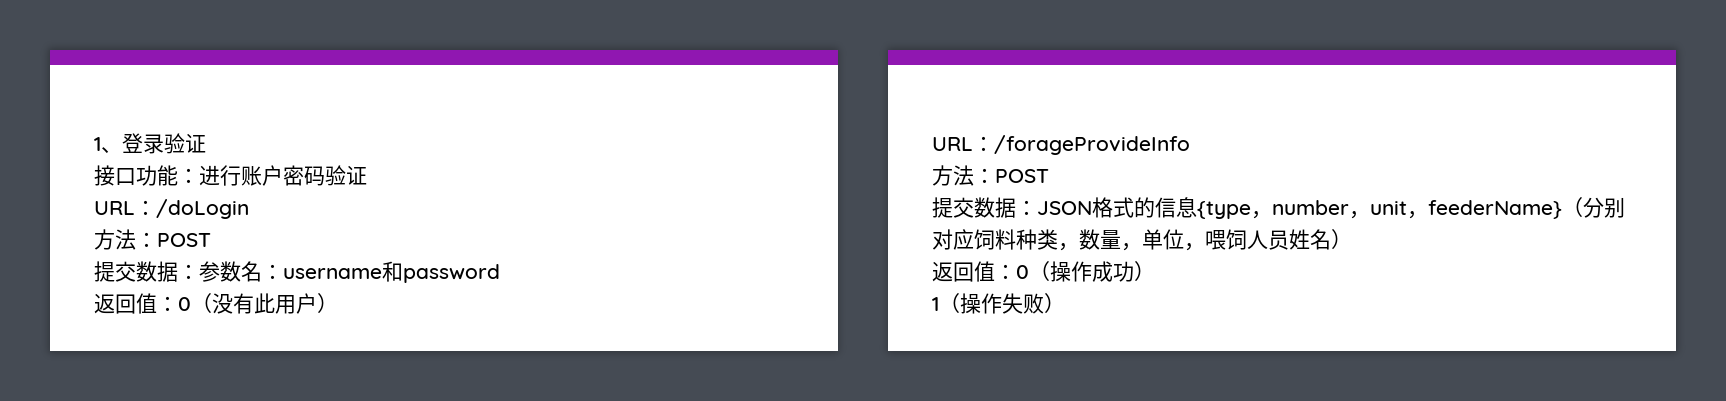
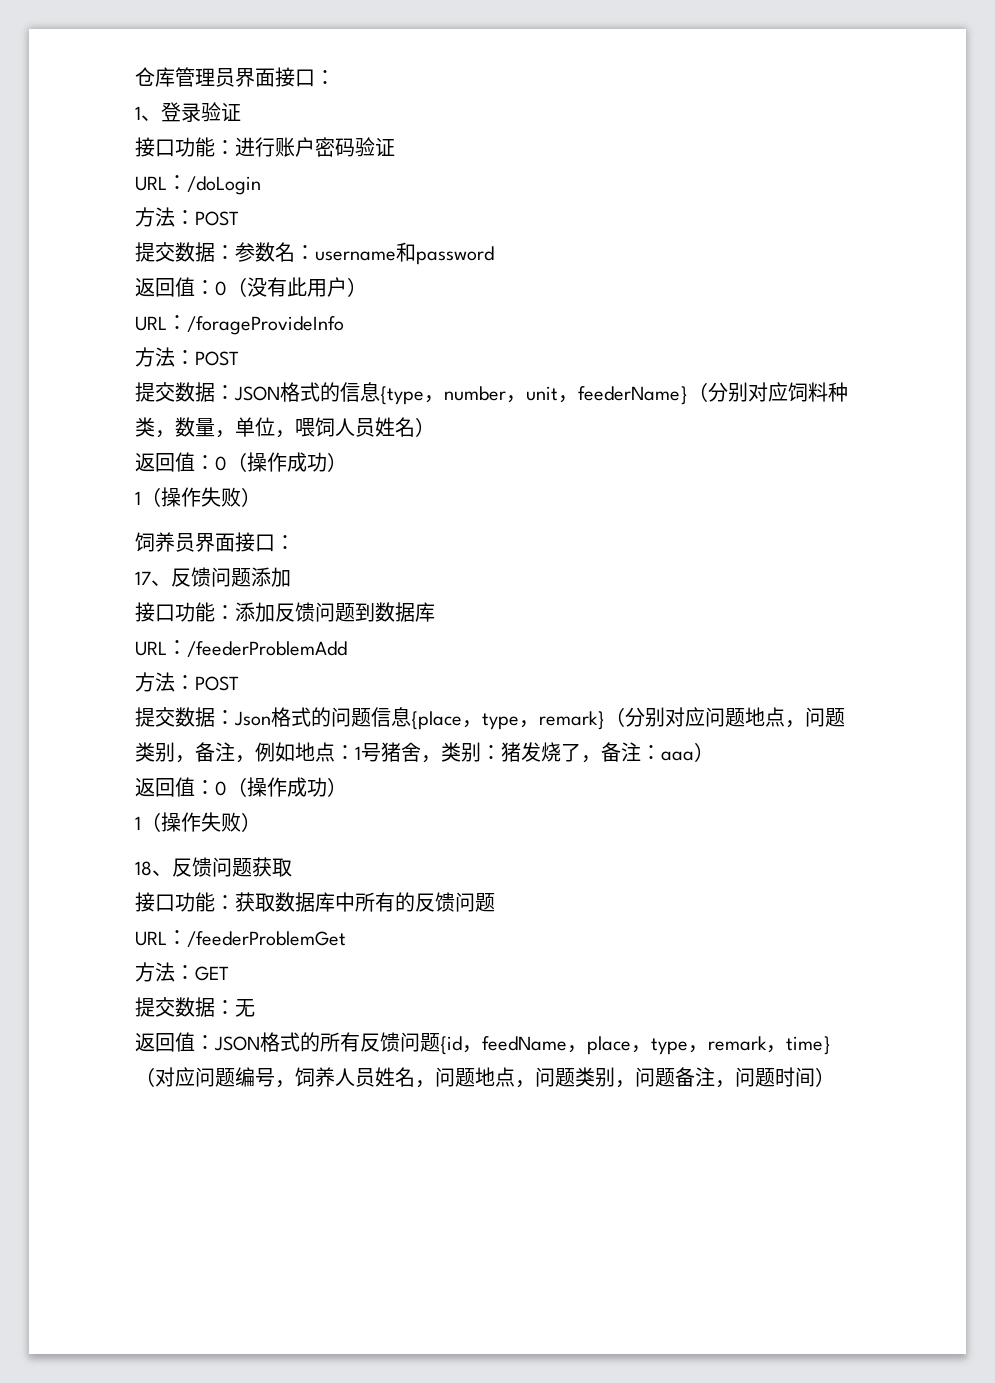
+ 仓库管理员界面接口：
+ 饲养员界面接口：
+ 17、反馈问题添加
+ 接口功能：添加反馈问题到数据库
+ URL：/feederProblemAdd
+ 方法：POST
+ 提交数据：Json格式的问题信息{place，type，remark}（分别对应问题地点，问题类别，备注，例如地点：1号猪舍，类别：猪发烧了，备注：aaa）
+ 返回值：0（操作成功）
+ 1（操作失败）
+ 18、反馈问题获取
+ 接口功能：获取数据库中所有的反馈问题
+ URL：/feederProblemGet
+ 方法：GET
+ 提交数据：无
+ 返回值：JSON格式的所有反馈问题{id，feedName，place，type，remark，time}（对应问题编号，饲养人员姓名，问题地点，问题类别，问题备注，问题时间）

